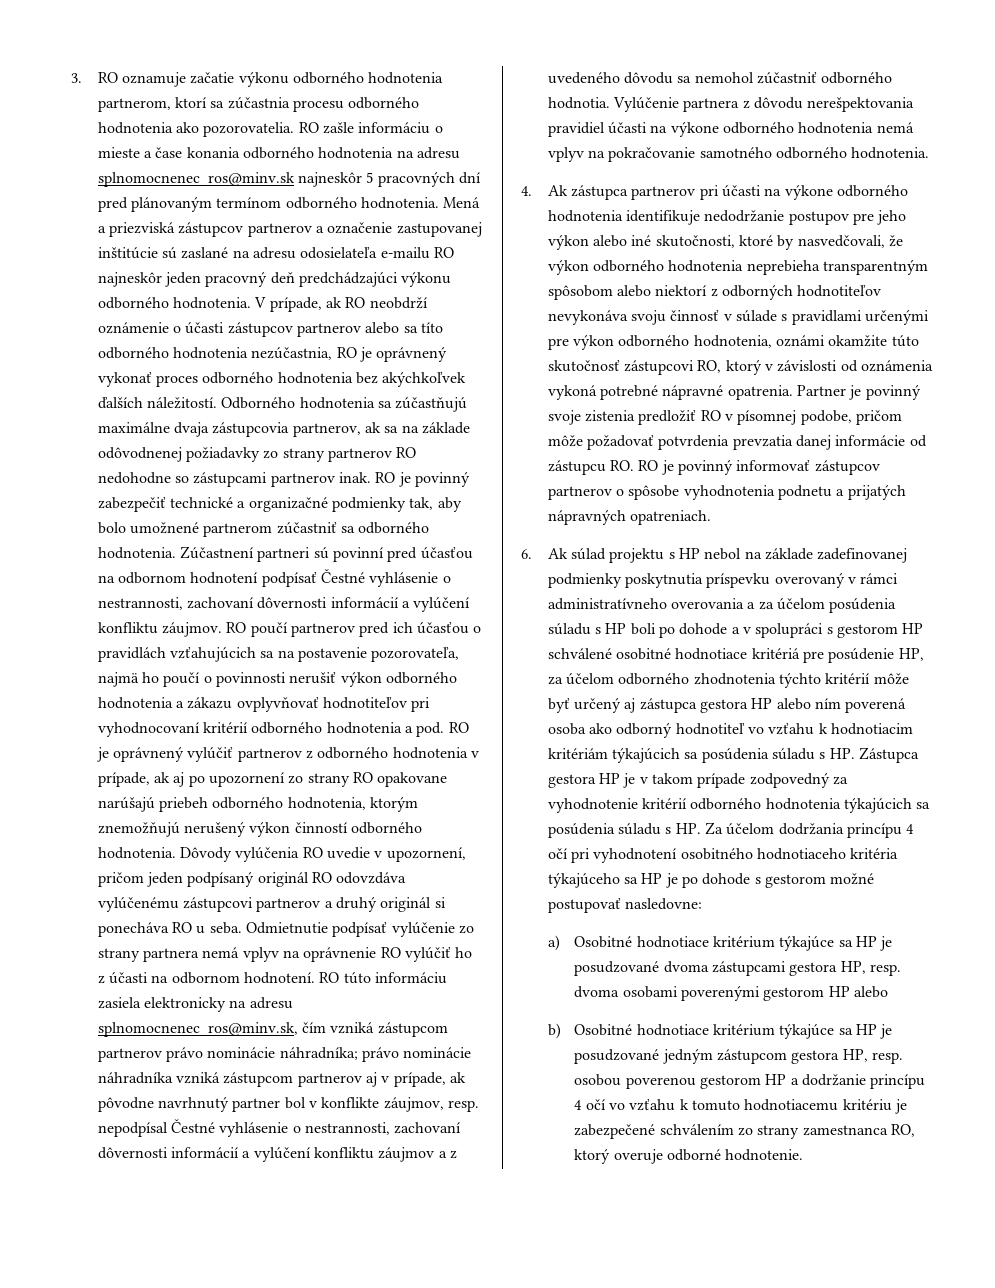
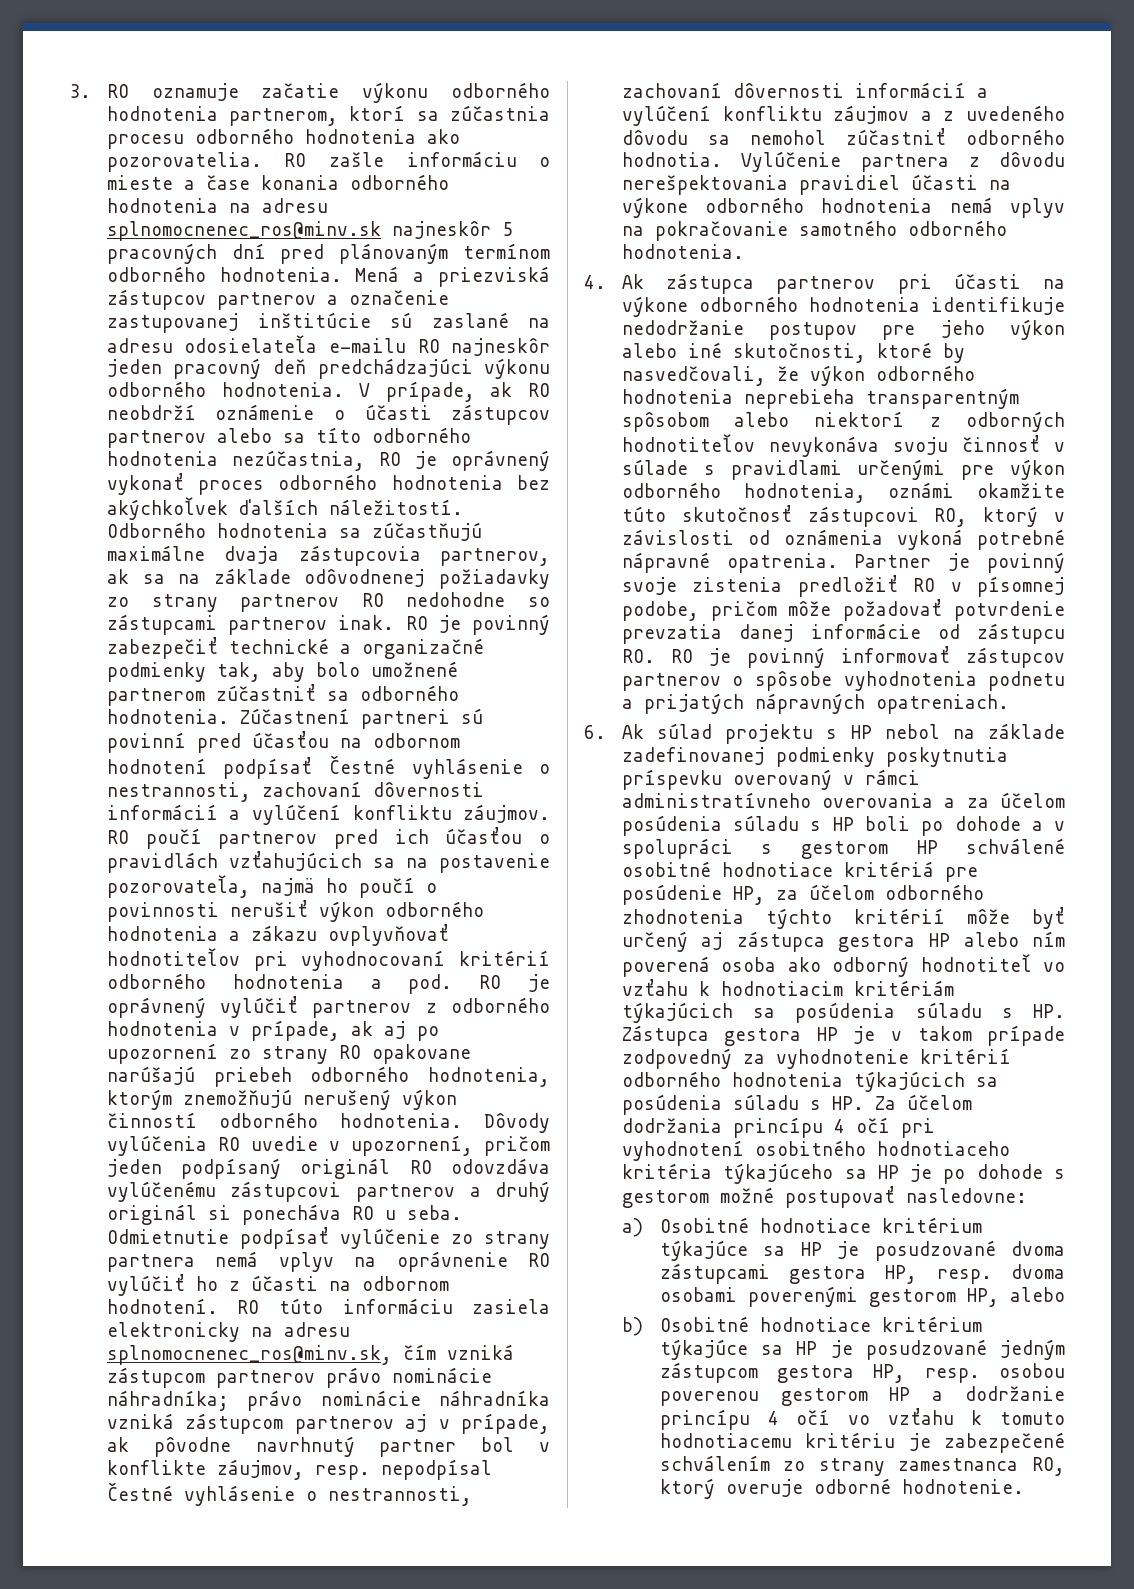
- Partner je povinný svoje zistenia predložiť RO v písomnej podobe, pričom môže požadovať potvrdenia prevzatia danej informácie od zástupcu RO. RO je povinný informovať zástupcov partnerov o spôsobe vyhodnotenia podnetu a prijatých nápravných opatreniach.
+ Partner je povinný svoje zistenia predložiť RO v písomnej podobe, pričom môže požadovať potvrdenie prevzatia danej informácie od zástupcu RO. RO je povinný informovať zástupcov partnerov o spôsobe vyhodnotenia podnetu a prijatých nápravných opatreniach.
- a) Osobitné hodnotiace kritérium týkajúce sa HP je posudzované dvoma zástupcami gestora HP, resp. dvoma osobami poverenými gestorom HP alebo
+ a) Osobitné hodnotiace kritérium týkajúce sa HP je posudzované dvoma zástupcami gestora HP, resp. dvoma osobami poverenými gestorom HP, alebo

